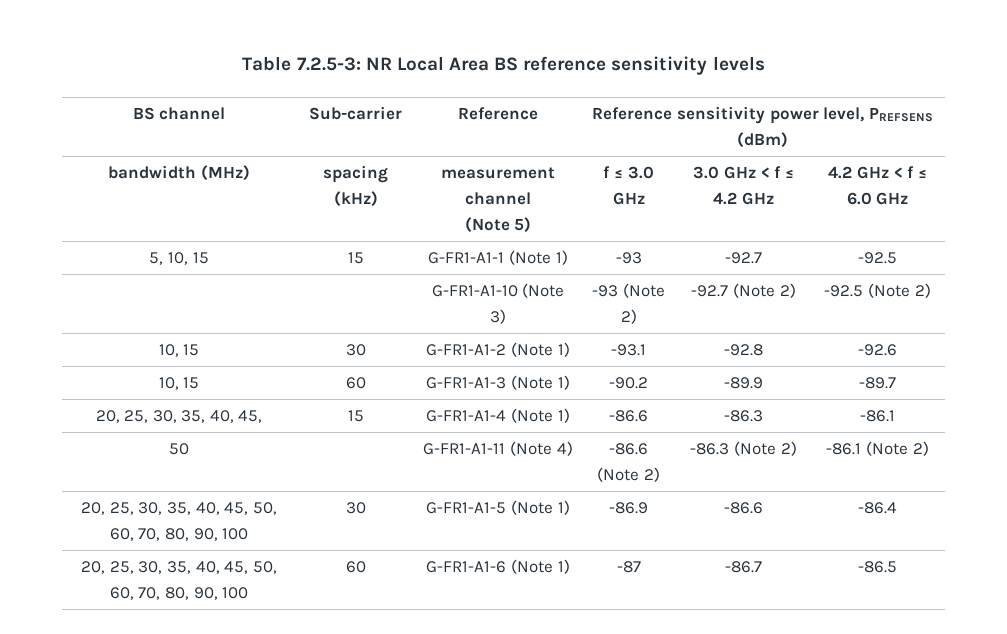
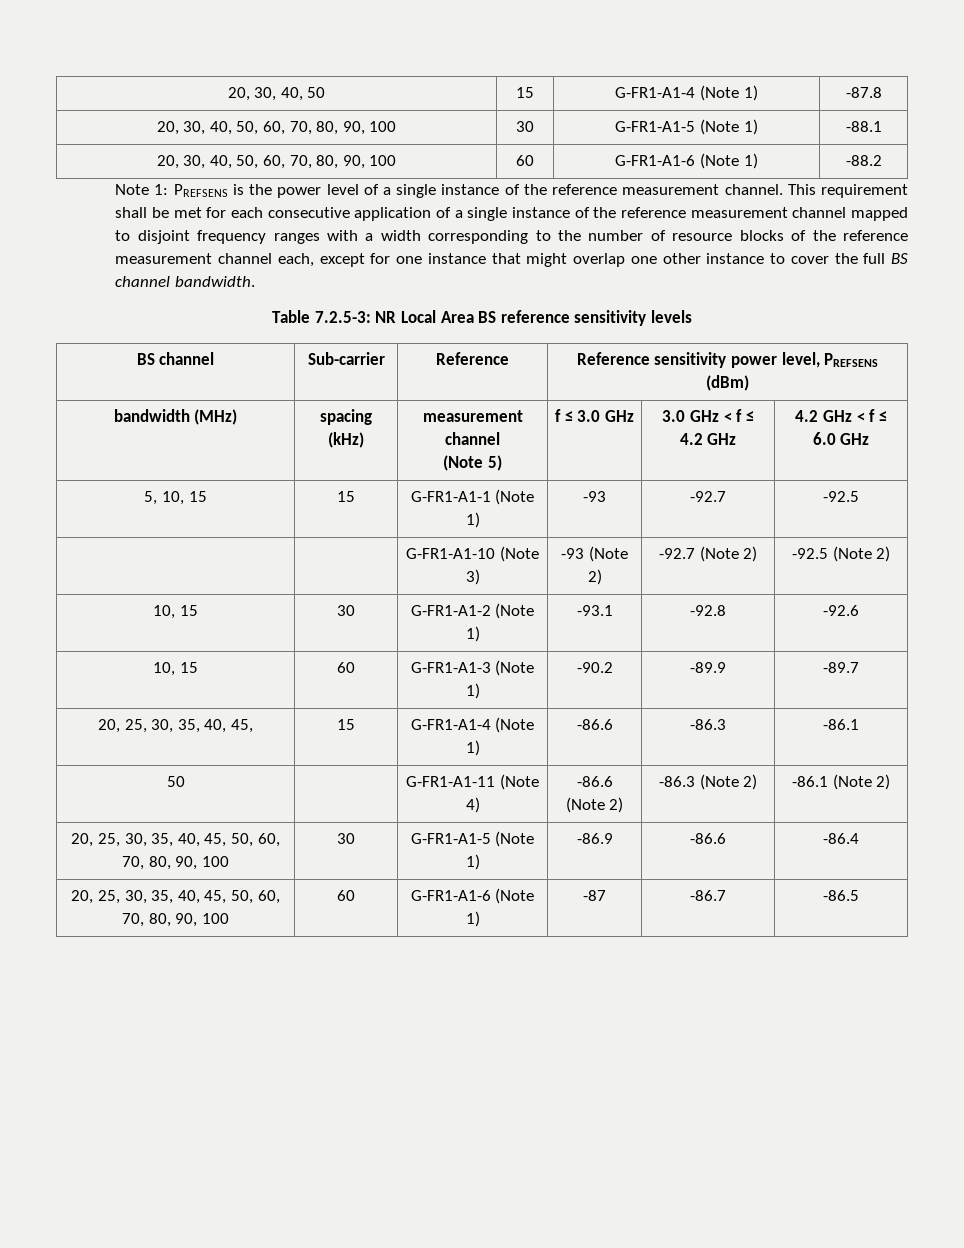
+ 20, 30, 40, 50 | 15 | G-FR1-A1-4 (Note 1) | -87.8
+ 20, 30, 40, 50, 60, 70, 80, 90, 100 | 30 | G-FR1-A1-5 (Note 1) | -88.1
+ 20, 30, 40, 50, 60, 70, 80, 90, 100 | 60 | G-FR1-A1-6 (Note 1) | -88.2
+ Note 1: PREFSENS is the power level of a single instance of the reference measurement channel. This requirement shall be met for each consecutive application of a single instance of the reference measurement channel mapped to disjoint frequency ranges with a width corresponding to the number of resource blocks of the reference measurement channel each, except for one instance that might overlap one other instance to cover the full BS channel bandwidth.

